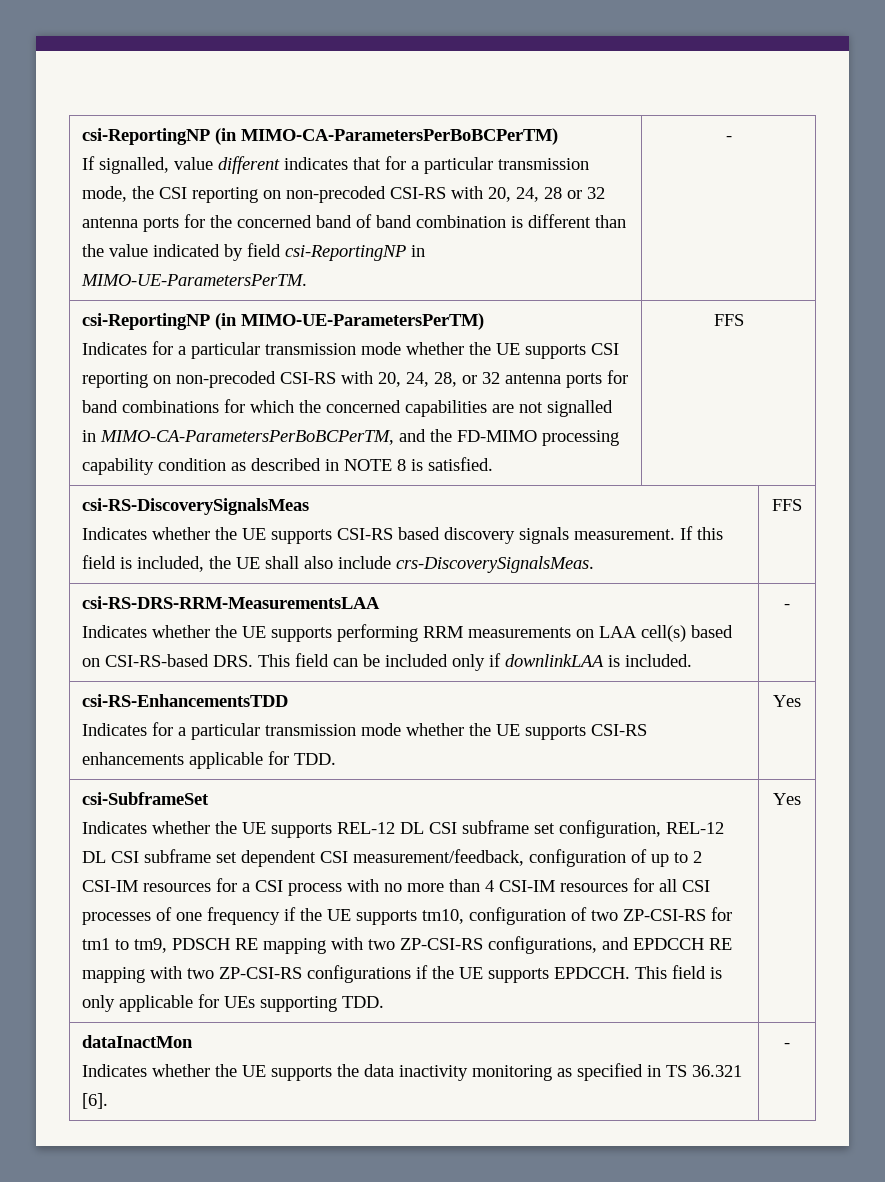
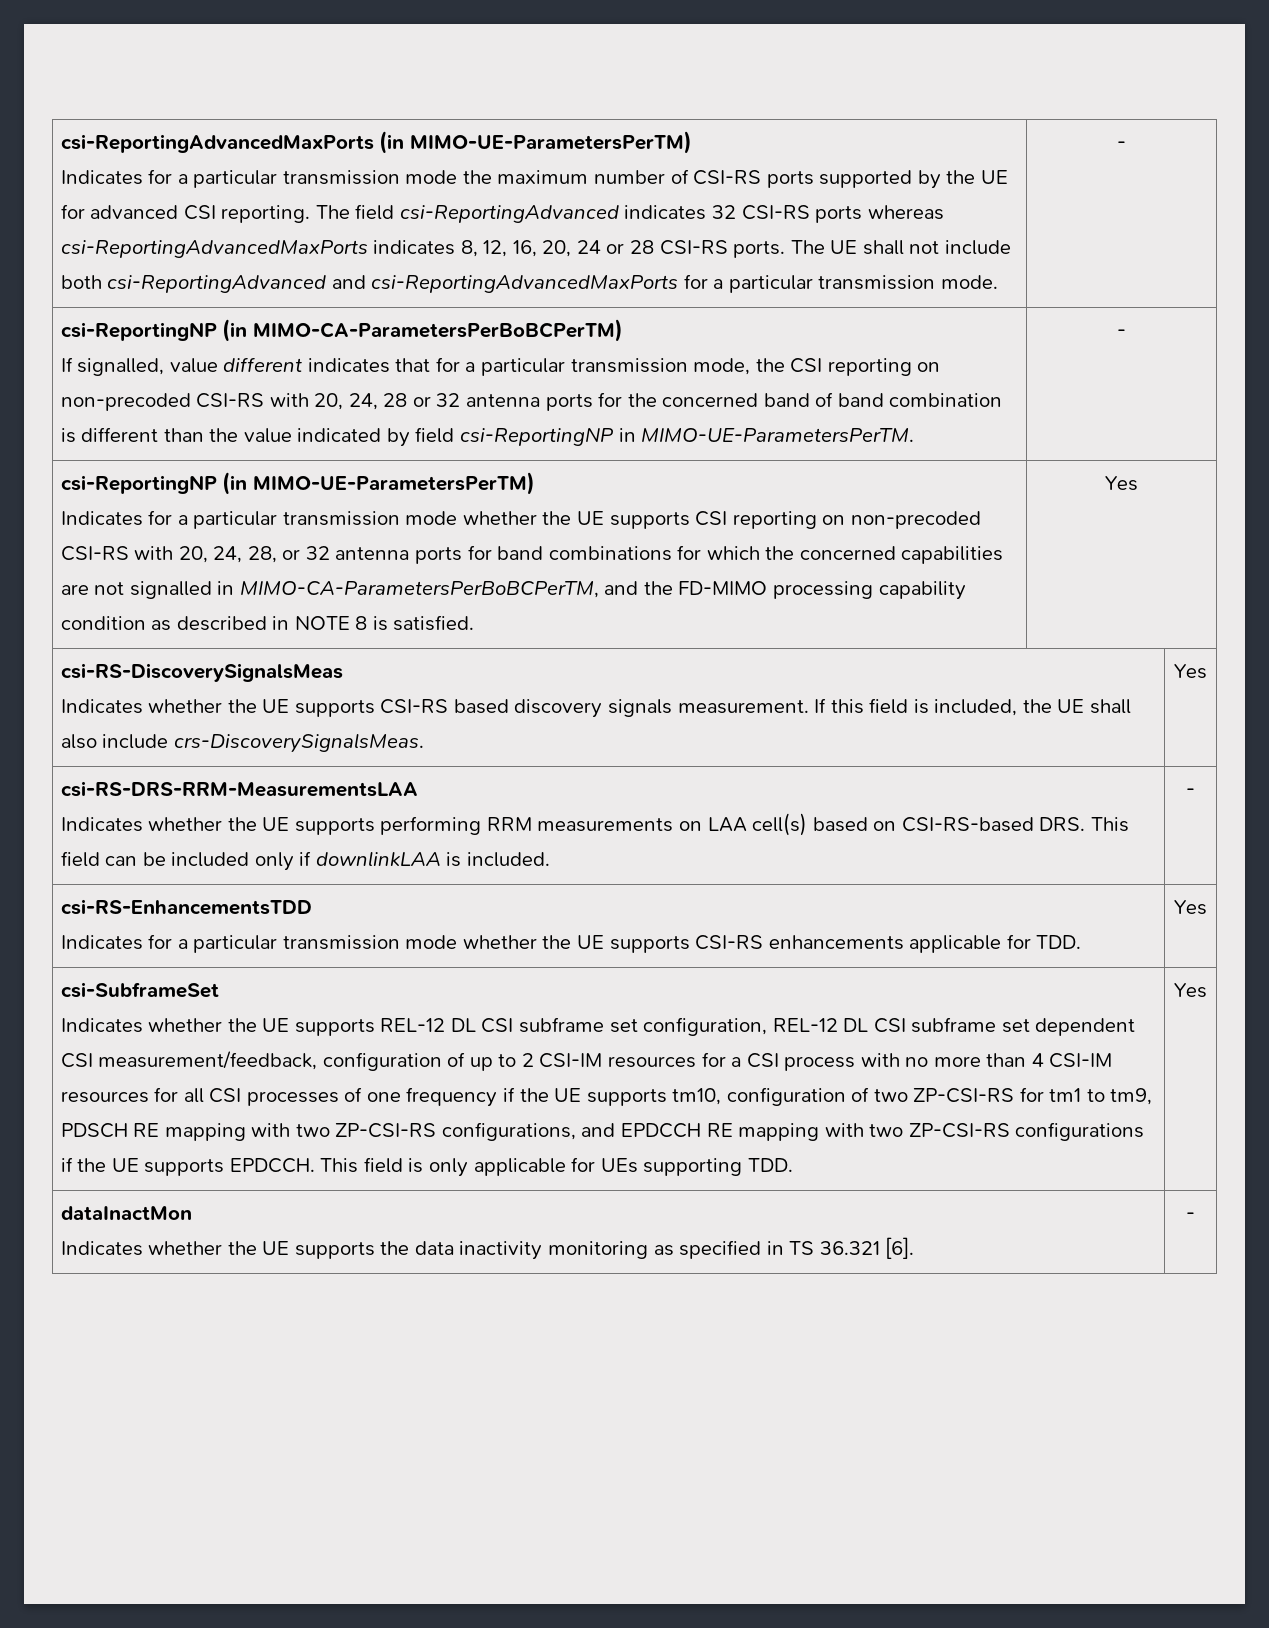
+ csi-ReportingAdvancedMaxPorts (in MIMO-UE-ParametersPerTM)
+ Indicates for a particular transmission mode the maximum number of CSI-RS ports supported by the UE for advanced CSI reporting. The field csi-ReportingAdvanced indicates 32 CSI-RS ports whereas csi-ReportingAdvancedMaxPorts indicates 8, 12, 16, 20, 24 or 28 CSI-RS ports. The UE shall not include both csi-ReportingAdvanced and csi-ReportingAdvancedMaxPorts for a particular transmission mode. | -
- Indicates for a particular transmission mode whether the UE supports CSI reporting on non-precoded CSI-RS with 20, 24, 28, or 32 antenna ports for band combinations for which the concerned capabilities are not signalled in MIMO-CA-ParametersPerBoBCPerTM, and the FD-MIMO processing capability condition as described in NOTE 8 is satisfied. | FFS
+ Indicates for a particular transmission mode whether the UE supports CSI reporting on non-precoded CSI-RS with 20, 24, 28, or 32 antenna ports for band combinations for which the concerned capabilities are not signalled in MIMO-CA-ParametersPerBoBCPerTM, and the FD-MIMO processing capability condition as described in NOTE 8 is satisfied. | Yes
  csi-RS-DiscoverySignalsMeas
- Indicates whether the UE supports CSI-RS based discovery signals measurement. If this field is included, the UE shall also include crs-DiscoverySignalsMeas. | FFS
+ Indicates whether the UE supports CSI-RS based discovery signals measurement. If this field is included, the UE shall also include crs-DiscoverySignalsMeas. | Yes

